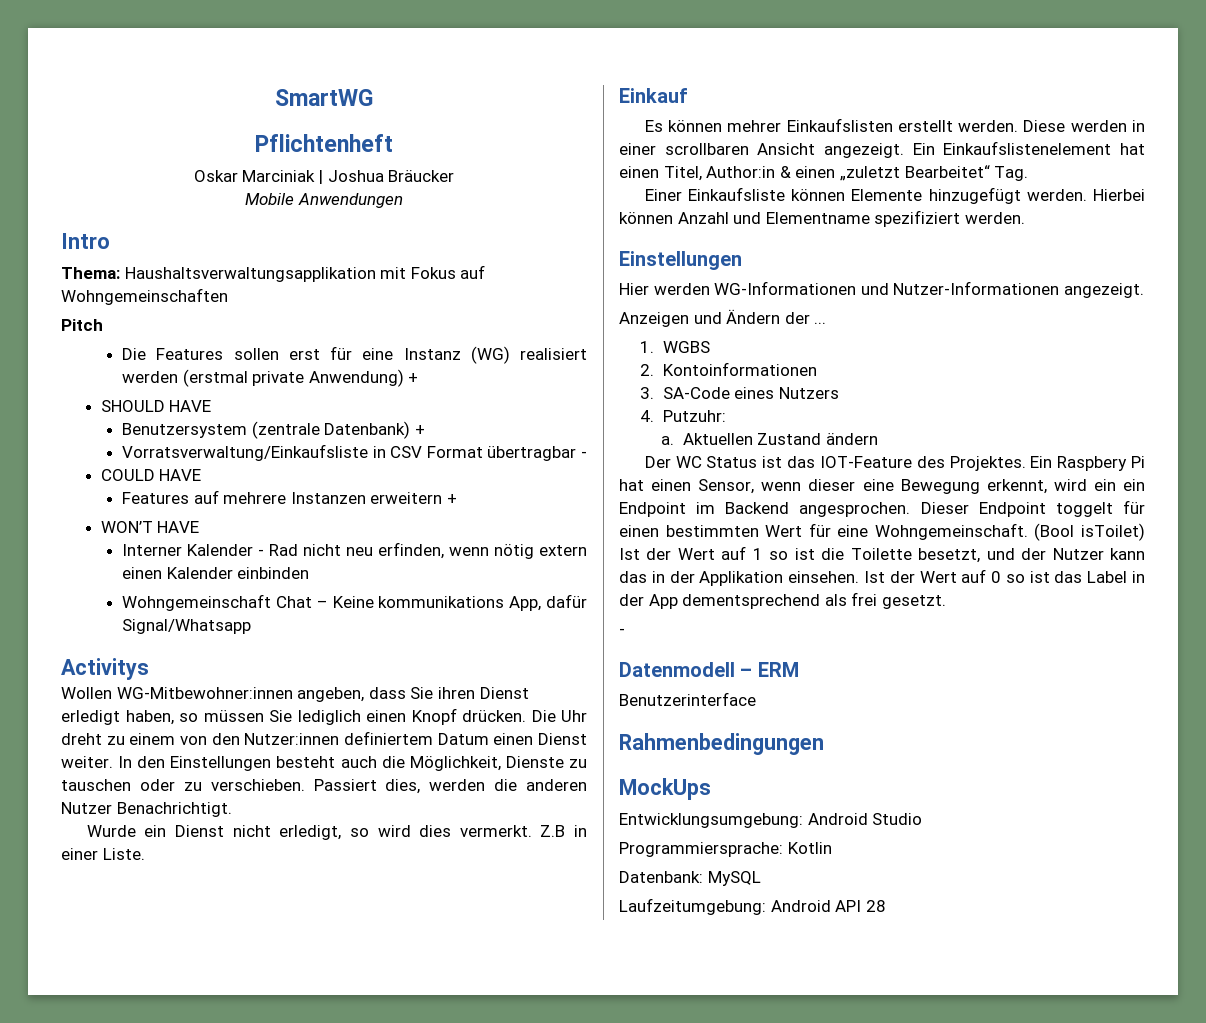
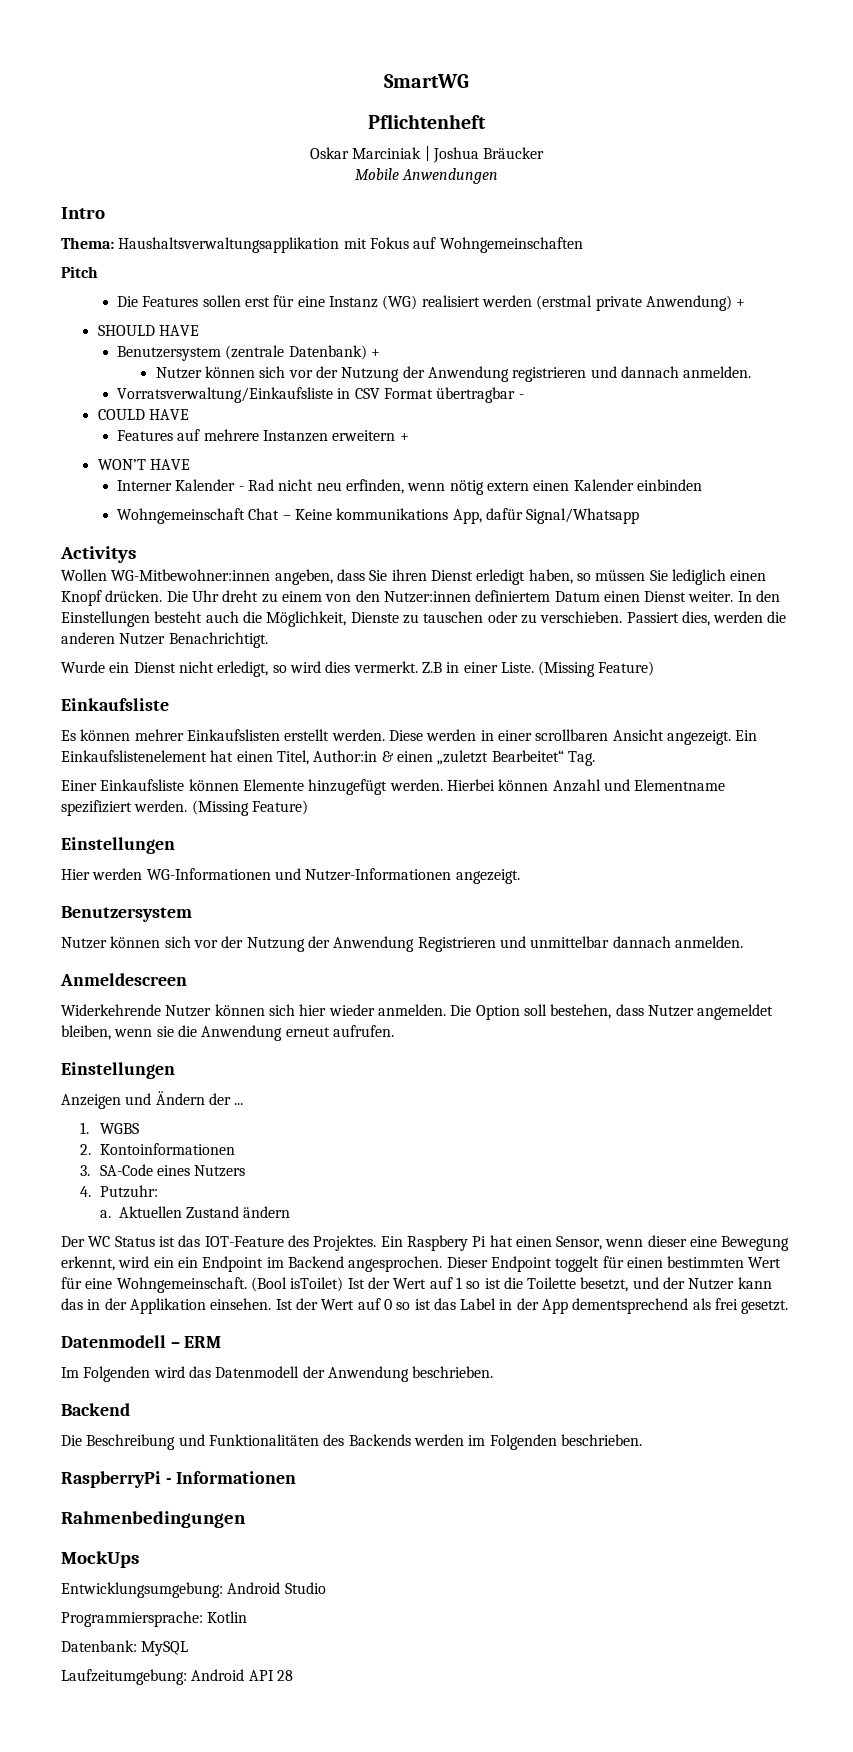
+ Nutzer können sich vor der Nutzung der Anwendung registrieren und dannach anmelden.
- Z.B in einer Liste.
- Einkauf
+ Z.B in einer Liste. (Missing Feature)
+ Einkaufsliste
- Hierbei können Anzahl und Elementname spezifiziert werden.
+ Hierbei können Anzahl und Elementname spezifiziert werden. (Missing Feature)
  Hier werden WG-Informationen und Nutzer-Informationen angezeigt.
+ Benutzersystem
+ Nutzer können sich vor der Nutzung der Anwendung Registrieren und unmittelbar dannach anmelden.
+ Anmeldescreen
+ Widerkehrende Nutzer können sich hier wieder anmelden. Die Option soll bestehen, dass Nutzer angemeldet bleiben, wenn sie die Anwendung erneut aufrufen.
+ Einstellungen
  Ist der Wert auf 0 so ist das Label in der App dementsprechend als frei gesetzt.
- -
- Benutzerinterface
+ Im Folgenden wird das Datenmodell der Anwendung beschrieben.
+ Backend
+ Die Beschreibung und Funktionalitäten des Backends werden im Folgenden beschrieben.
+ RaspberryPi - Informationen

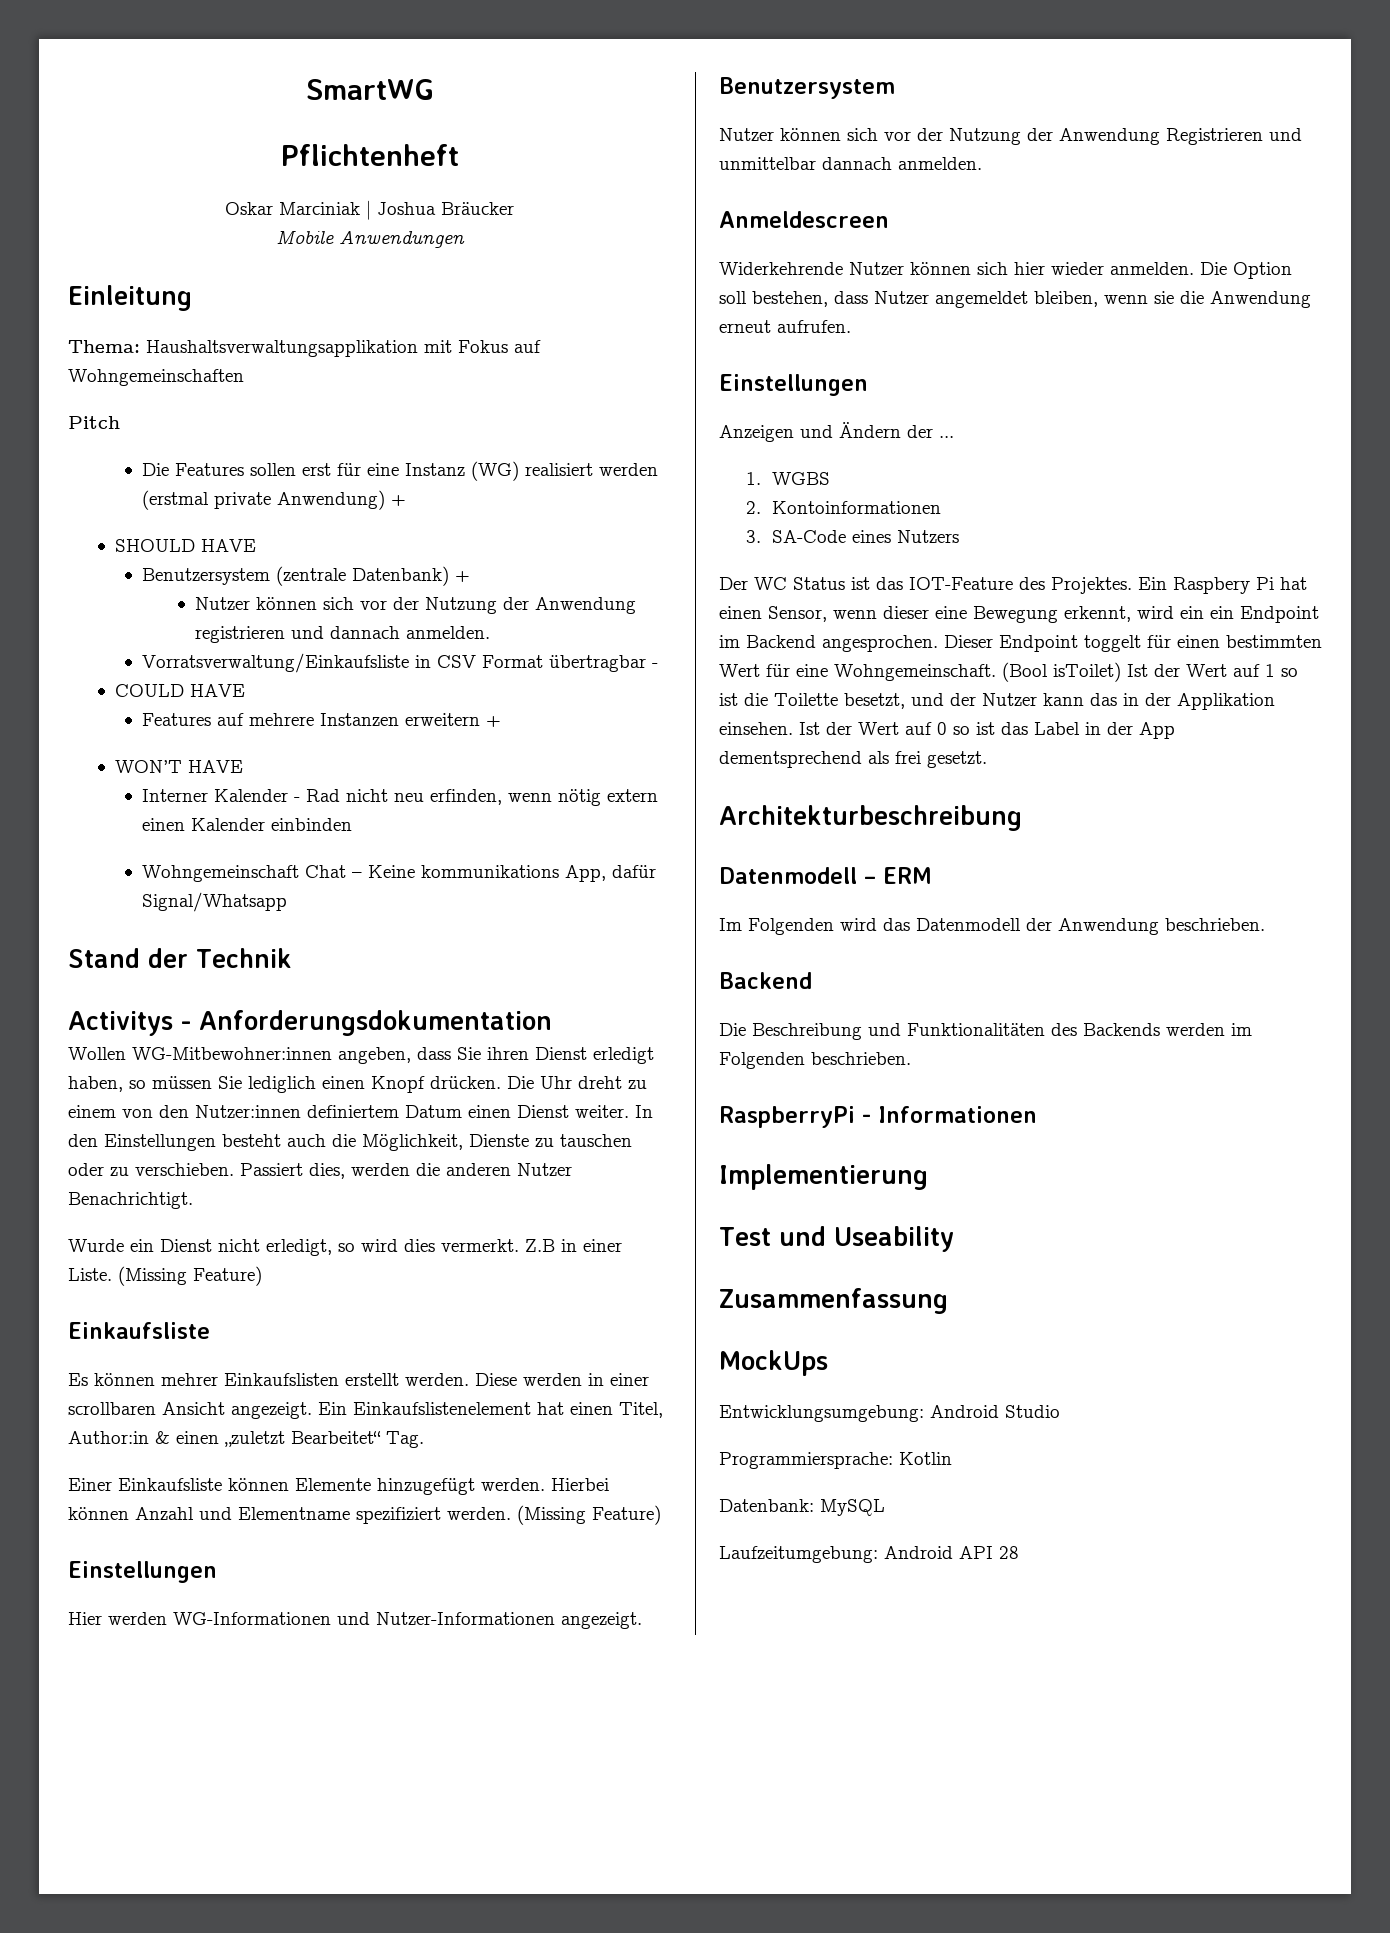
- Intro
+ Einleitung
+ Stand der Technik
- Activitys
+ Activitys - Anforderungsdokumentation
- 4. Putzuhr:
- a. Aktuellen Zustand ändern
+ Architekturbeschreibung
- Rahmenbedingungen
+ Implementierung
+ Test und Useability
+ Zusammenfassung

